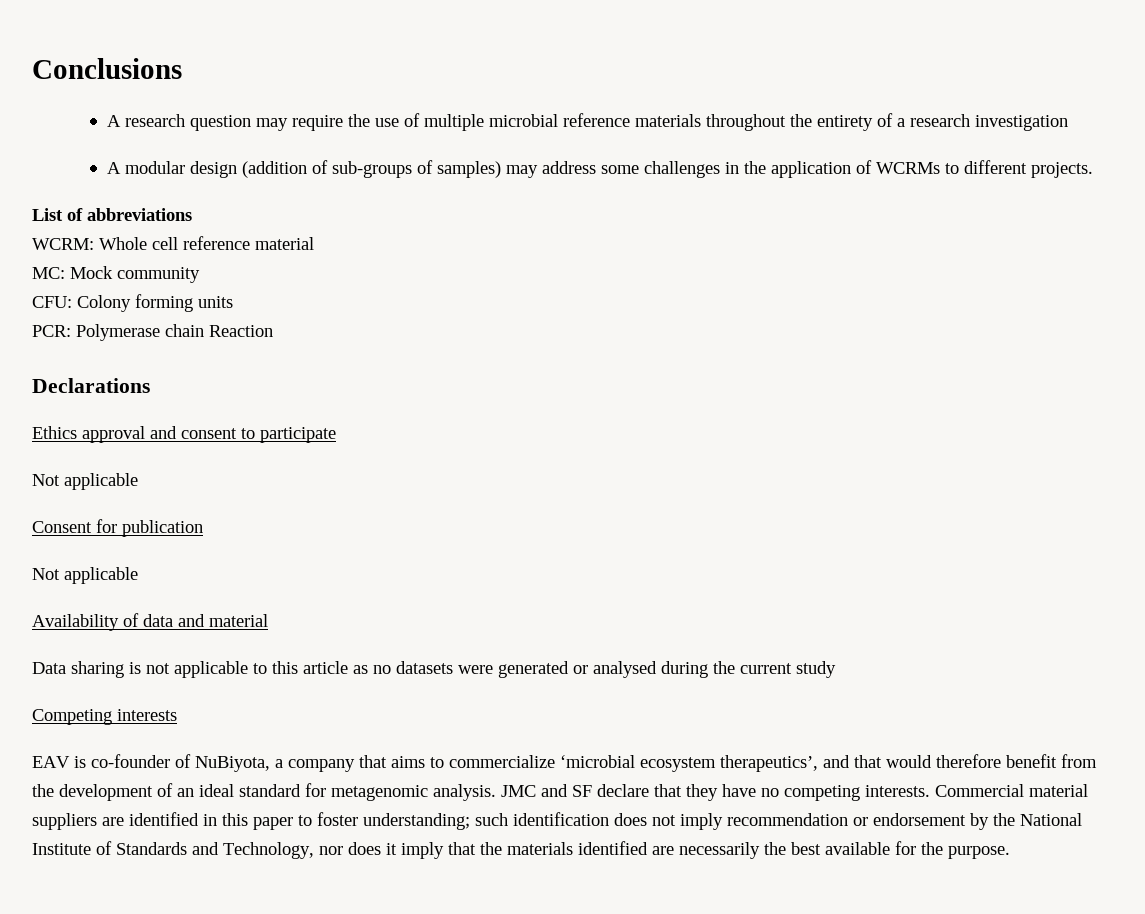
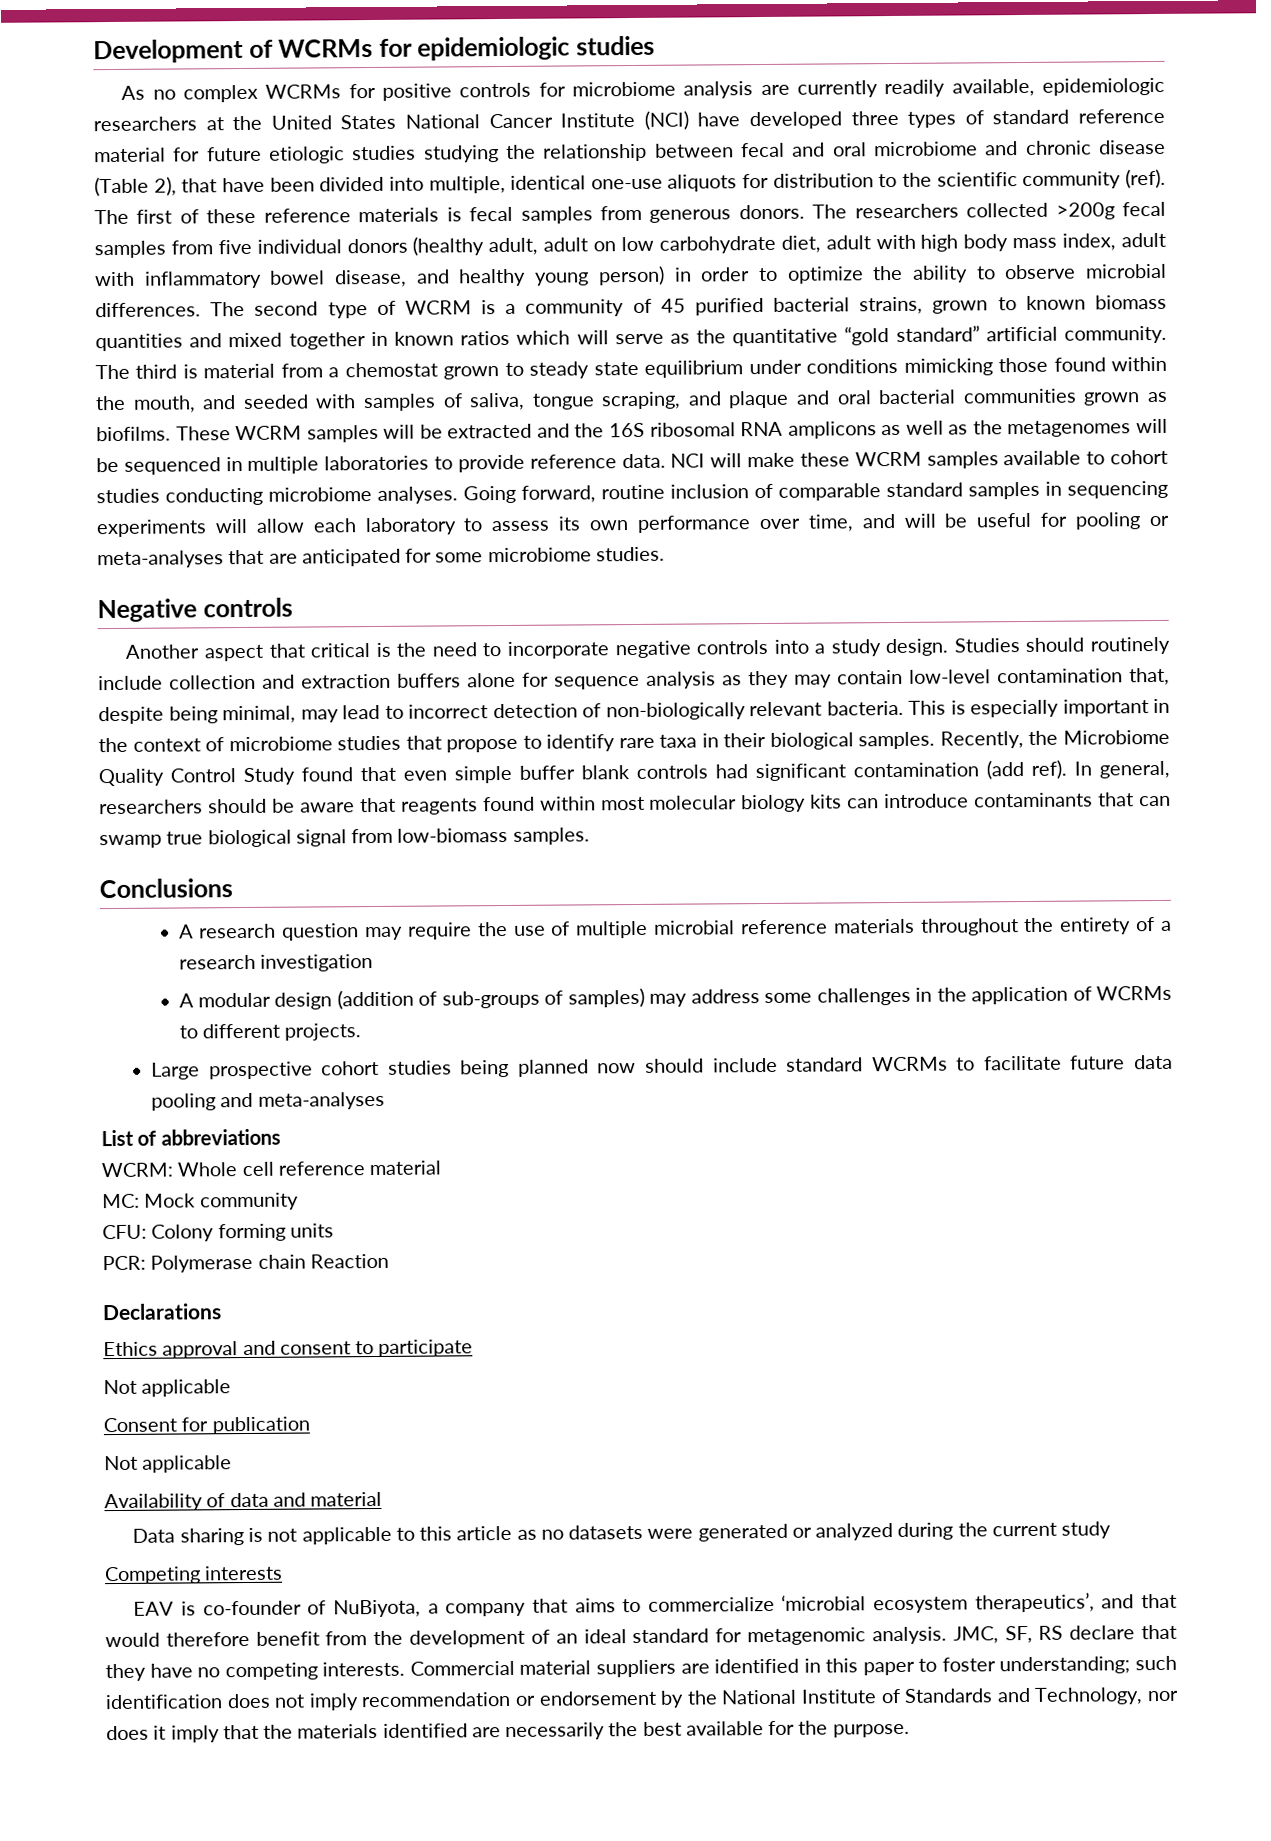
+ Development of WCRMs for epidemiologic studies
+ As no complex WCRMs for positive controls for microbiome analysis are currently readily available, epidemiologic researchers at the United States National Cancer Institute (NCI) have developed three types of standard reference material for future etiologic studies studying the relationship between fecal and oral microbiome and chronic disease (Table 2), that have been divided into multiple, identical one-use aliquots for distribution to the scientific community (ref). The first of these reference materials is fecal samples from generous donors. The researchers collected >200g fecal samples from five individual donors (healthy adult, adult on low carbohydrate diet, adult with high body mass index, adult with inflammatory bowel disease, and healthy young person) in order to optimize the ability to observe microbial differences. The second type of WCRM is a community of 45 purified bacterial strains, grown to known biomass quantities and mixed together in known ratios which will serve as the quantitative “gold standard” artificial community. The third is material from a chemostat grown to steady state equilibrium under conditions mimicking those found within the mouth, and seeded with samples of saliva, tongue scraping, and plaque and oral bacterial communities grown as biofilms. These WCRM samples will be extracted and the 16S ribosomal RNA amplicons as well as the metagenomes will be sequenced in multiple laboratories to provide reference data. NCI will make these WCRM samples available to cohort studies conducting microbiome analyses. Going forward, routine inclusion of comparable standard samples in sequencing experiments will allow each laboratory to assess its own performance over time, and will be useful for pooling or meta-analyses that are anticipated for some microbiome studies.
+ Negative controls
+ Another aspect that critical is the need to incorporate negative controls into a study design. Studies should routinely include collection and extraction buffers alone for sequence analysis as they may contain low-level contamination that, despite being minimal, may lead to incorrect detection of non-biologically relevant bacteria. This is especially important in the context of microbiome studies that propose to identify rare taxa in their biological samples. Recently, the Microbiome Quality Control Study found that even simple buffer blank controls had significant contamination (add ref). In general, researchers should be aware that reagents found within most molecular biology kits can introduce contaminants that can swamp true biological signal from low-biomass samples.
+ Large prospective cohort studies being planned now should include standard WCRMs to facilitate future data pooling and meta-analyses
- Data sharing is not applicable to this article as no datasets were generated or analysed during the current study
+ Data sharing is not applicable to this article as no datasets were generated or analyzed during the current study
- JMC and SF declare that they have no competing interests.
+ JMC, SF, RS declare that they have no competing interests.

